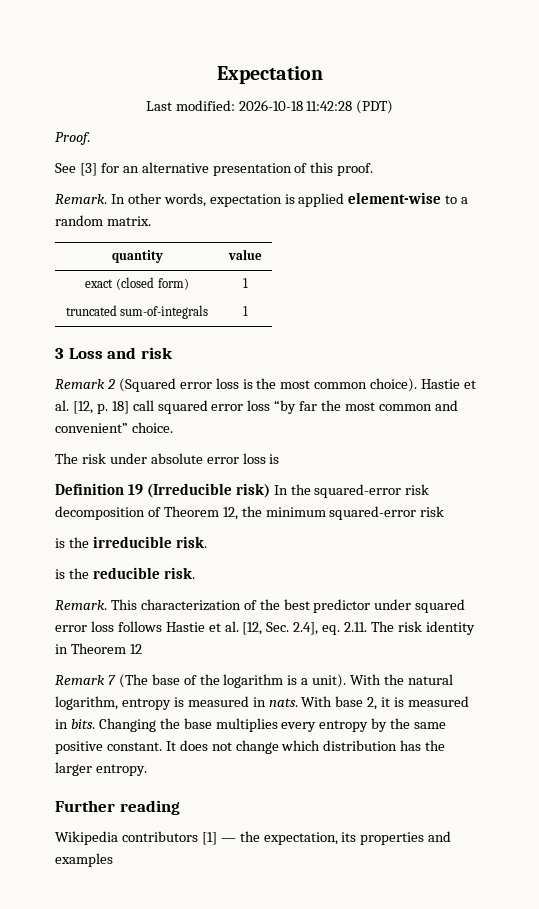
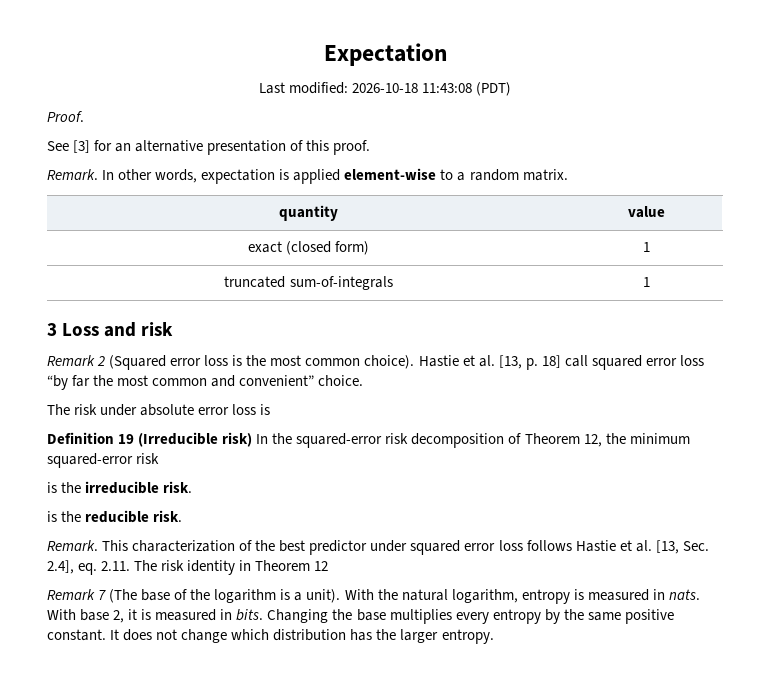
- Last modified: 2026-10-18 11:42:28 (PDT)
+ Last modified: 2026-10-18 11:43:08 (PDT)
- Hastie et al. [12, p. 18] call squared error loss “by far the most common and convenient” choice.
+ Hastie et al. [13, p. 18] call squared error loss “by far the most common and convenient” choice.
- This characterization of the best predictor under squared error loss follows Hastie et al. [12, Sec. 2.4], eq.
+ This characterization of the best predictor under squared error loss follows Hastie et al. [13, Sec. 2.4], eq.
- Further reading
- Wikipedia contributors [1] — the expectation, its properties and examples

